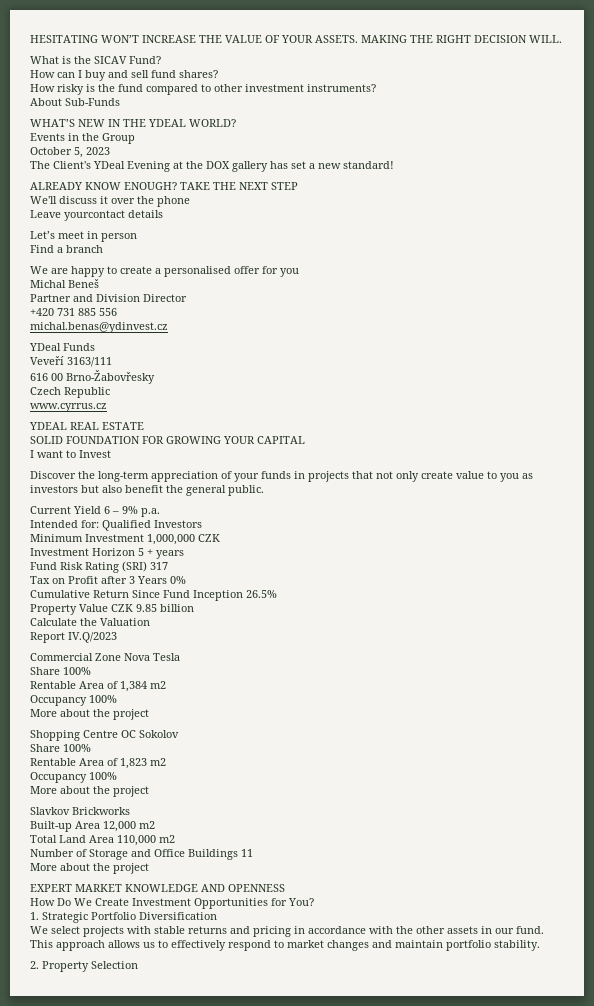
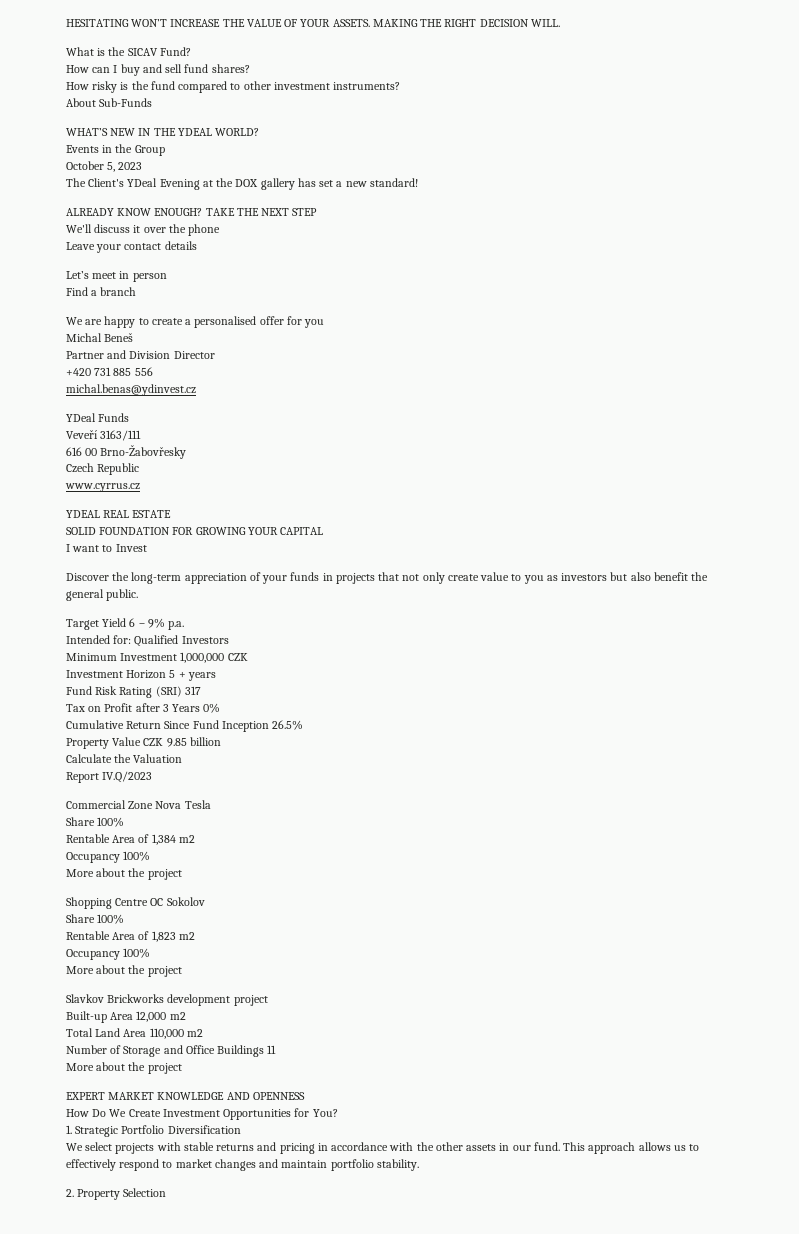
- Leave yourcontact details
+ Leave your contact details
- Current Yield 6 – 9% p.a.
+ Target Yield 6 – 9% p.a.
- Slavkov Brickworks
+ Slavkov Brickworks development project

